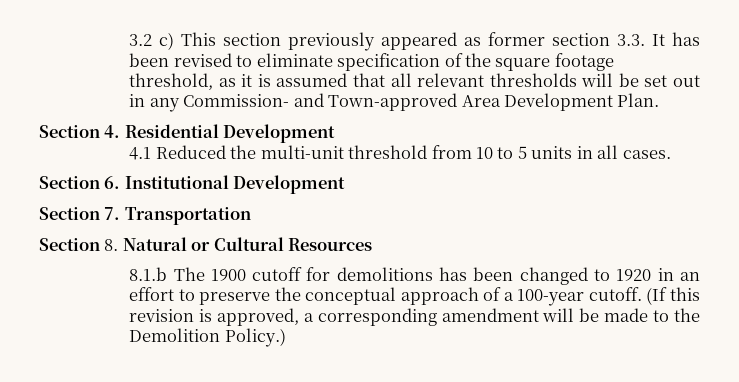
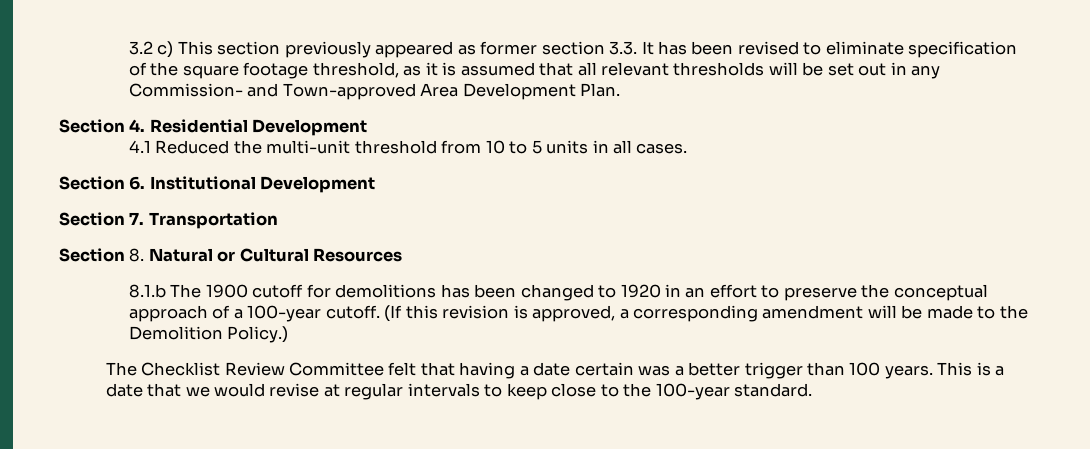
+ The Checklist Review Committee felt that having a date certain was a better trigger than 100 years. This is a date that we would revise at regular intervals to keep close to the 100-year standard.

